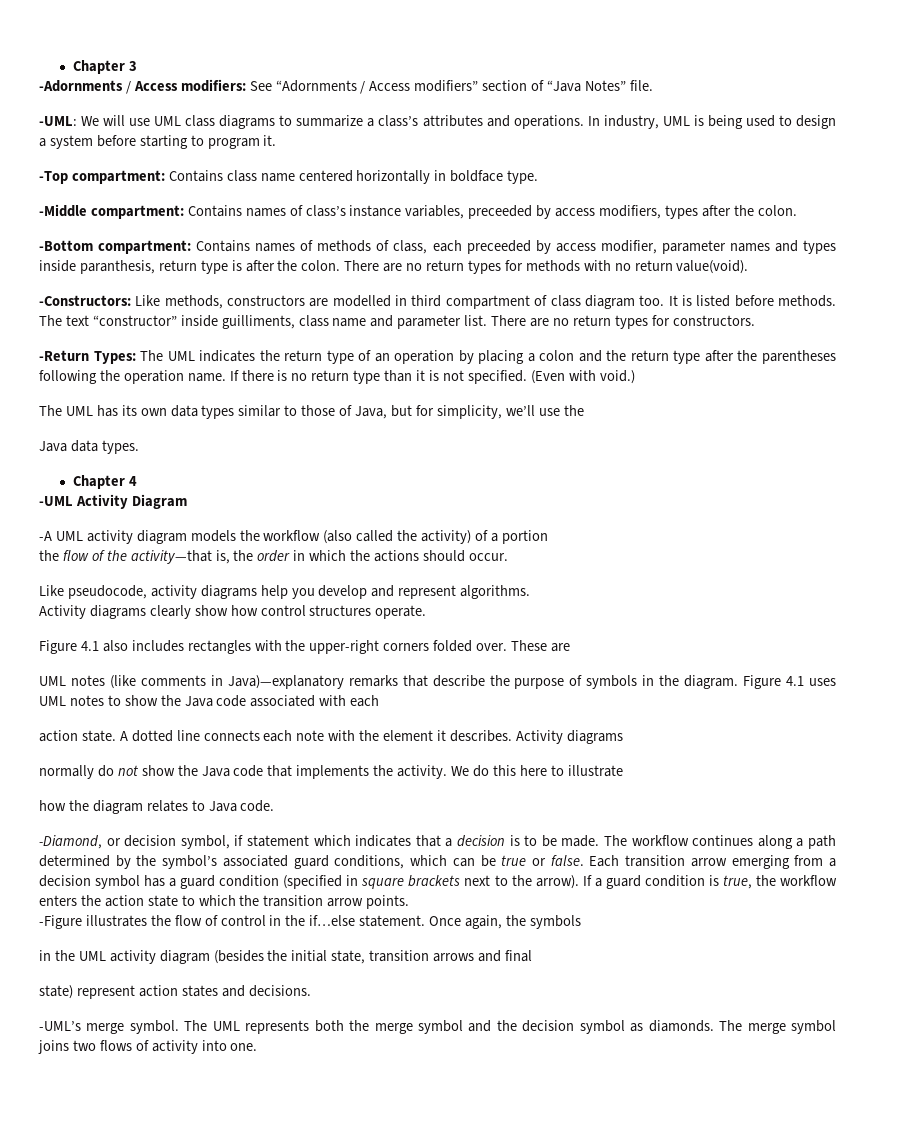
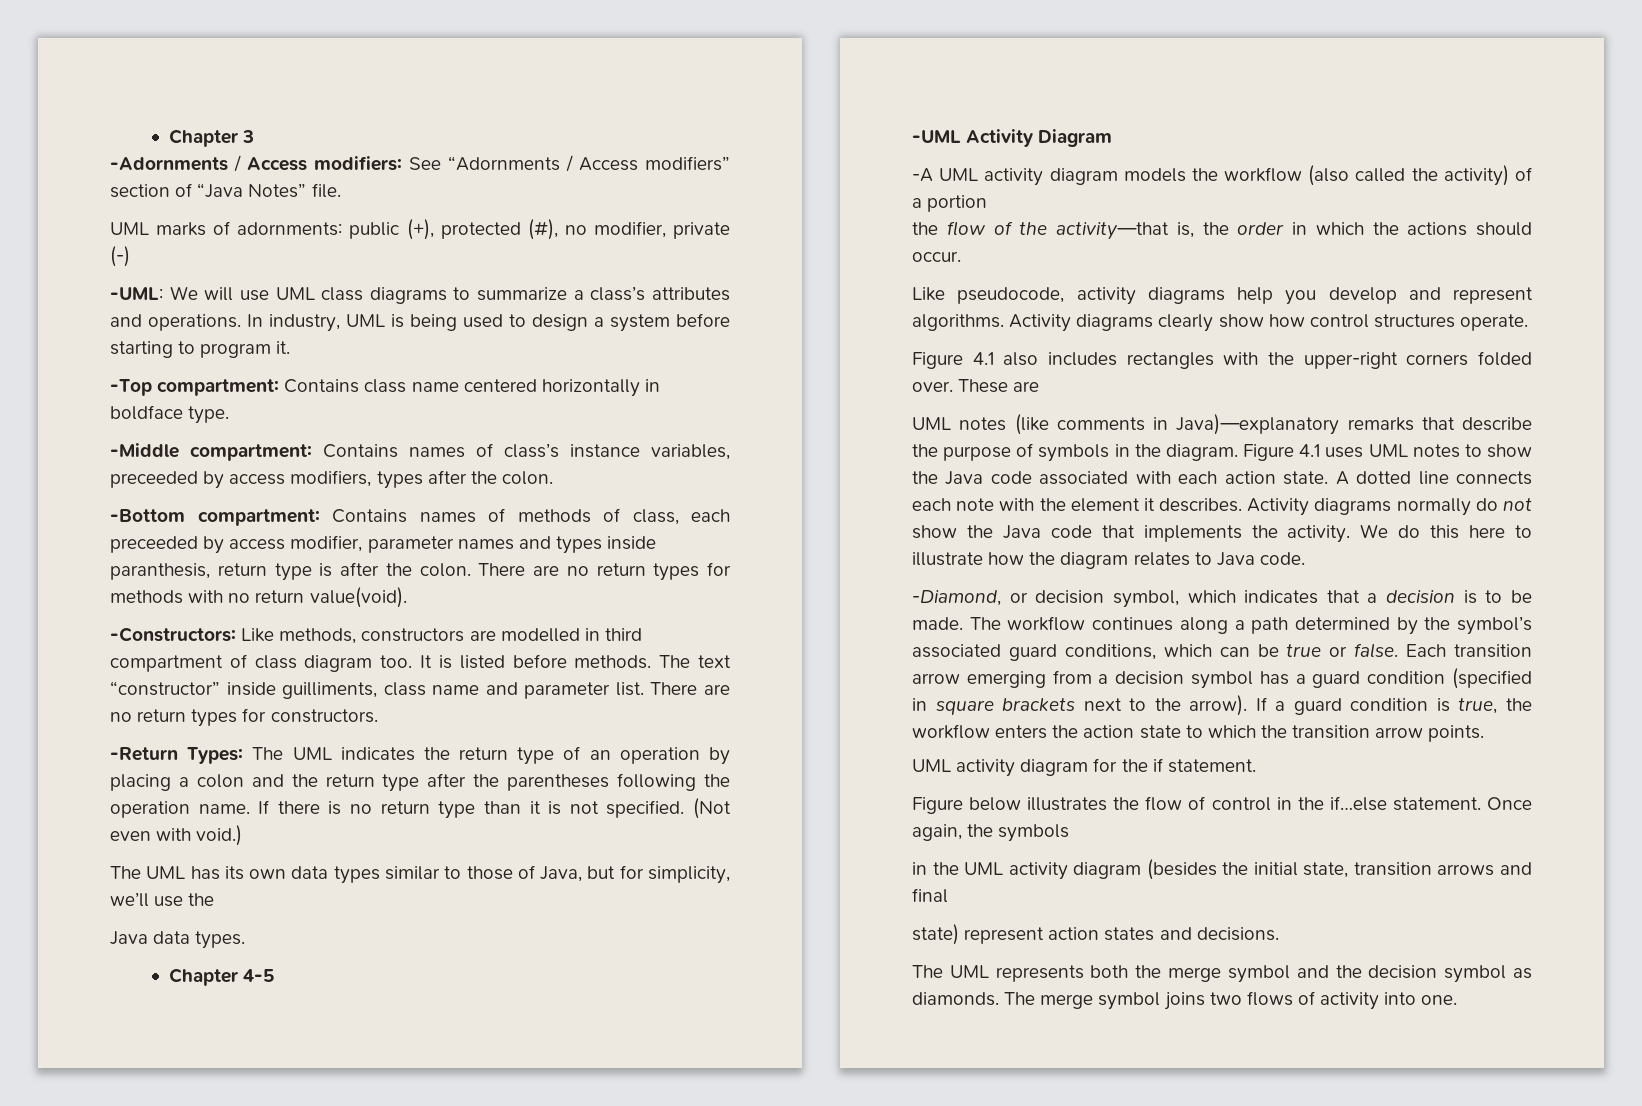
+ UML marks of adornments: public (+), protected (#), no modifier, private (-)
- (Even with void.)
+ (Not even with void.)
- Chapter 4
+ Chapter 4-5
- Like pseudocode, activity diagrams help you develop and represent algorithms.
- Activity diagrams clearly show how control structures operate.
+ Like pseudocode, activity diagrams help you develop and represent algorithms. Activity diagrams clearly show how control structures operate.
- Figure 4.1 uses UML notes to show the Java code associated with each
- action state.
+ Figure 4.1 uses UML notes to show the Java code associated with each action state.
- A dotted line connects each note with the element it describes. Activity diagrams
- normally do not show the Java code that implements the activity.
+ A dotted line connects each note with the element it describes. Activity diagrams normally do not show the Java code that implements the activity.
- We do this here to illustrate
- how the diagram relates to Java code.
+ We do this here to illustrate how the diagram relates to Java code.
- -Diamond, or decision symbol, if statement which indicates that a decision is to be made.
+ -Diamond, or decision symbol, which indicates that a decision is to be made.
- -Figure illustrates the flow of control in the if…else statement.
+ UML activity diagram for the if statement.
+ Figure below illustrates the flow of control in the if…else statement.
- -UML’s merge symbol.

